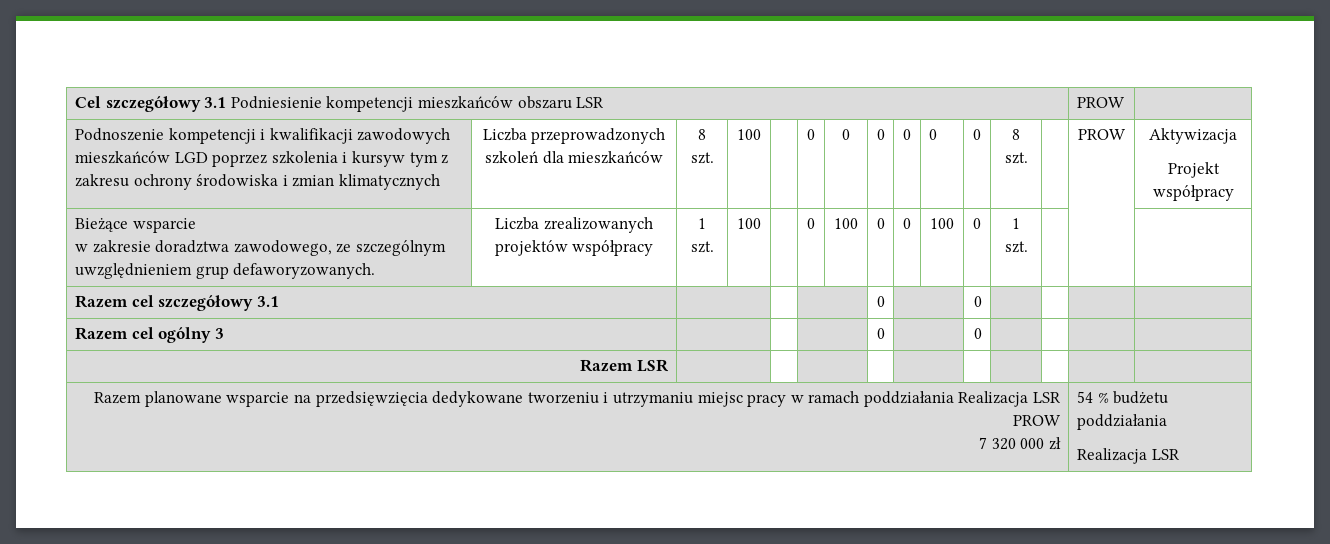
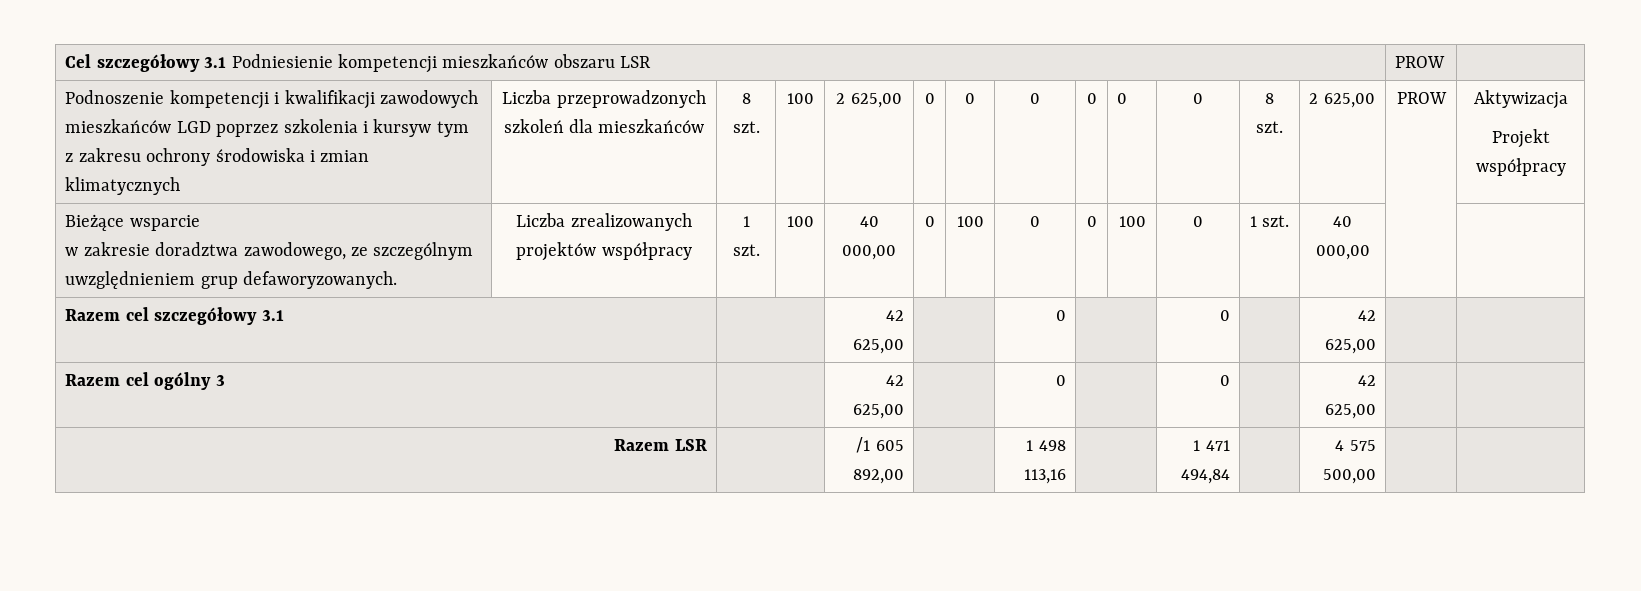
- 8 szt. | 100
+ 8 szt. | 100 | 2 625,00
- 0 | 8 szt.
+ 0 | 8 szt. | 2 625,00
  Bieżące wsparcie
- w zakresie doradztwa zawodowego, ze szczególnym uwzględnieniem grup defaworyzowanych. | Liczba zrealizowanych projektów współpracy | 1 szt. | 100 | | 0 | 100 | 0 | 0 | 100 | 0 | 1 szt. | | |
+ w zakresie doradztwa zawodowego, ze szczególnym uwzględnieniem grup defaworyzowanych. | Liczba zrealizowanych projektów współpracy | 1 szt. | 100 | 40 000,00 | 0 | 100 | 0 | 0 | 100 | 0 | 1 szt. | 40 000,00 | |
- Razem cel szczegółowy 3.1 | | | | 0 | | 0 | | | |
+ Razem cel szczegółowy 3.1 | | 42 625,00 | | 0 | | 0 | | 42 625,00 | |
- Razem cel ogólny 3 | | | | 0 | | 0 | | | |
+ Razem cel ogólny 3 | | 42 625,00 | | 0 | | 0 | | 42 625,00 | |
- Razem LSR | | | | | | | | | |
- Razem planowane wsparcie na przedsięwzięcia dedykowane tworzeniu i utrzymaniu miejsc pracy w ramach poddziałania Realizacja LSR PROW
- 7 320 000 zł | 54 % budżetu poddziałania
- Realizacja LSR
+ Razem LSR | | /1 605 892,00 | | 1 498 113,16 | | 1 471 494,84 | | 4 575 500,00 | |

